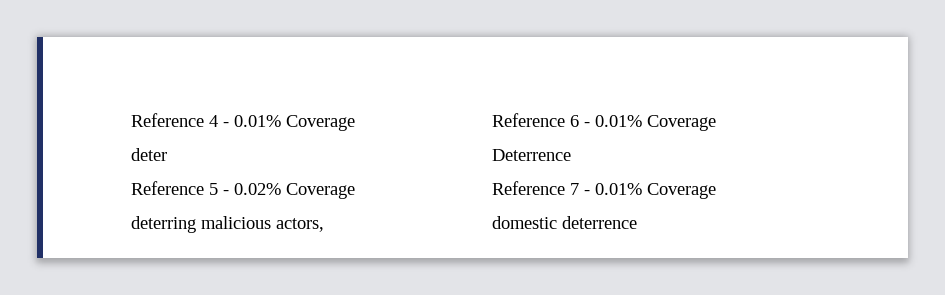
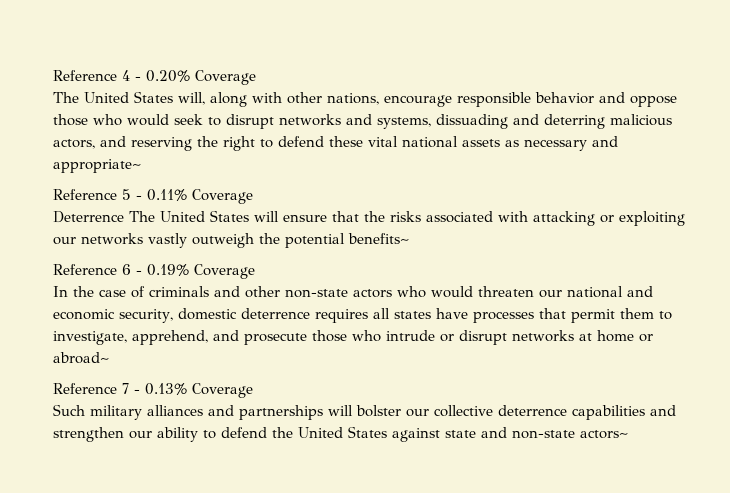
- Reference 4 - 0.01% Coverage
- deter
+ Reference 4 - 0.20% Coverage
+ The United States will, along with other nations, encourage responsible behavior and oppose those who would seek to disrupt networks and systems, dissuading and deterring malicious actors, and reserving the right to defend these vital national assets as necessary and appropriate~
- Reference 5 - 0.02% Coverage
- deterring malicious actors,
+ Reference 5 - 0.11% Coverage
+ Deterrence The United States will ensure that the risks associated with attacking or exploiting our networks vastly outweigh the potential benefits~
- Reference 6 - 0.01% Coverage
- Deterrence
+ Reference 6 - 0.19% Coverage
+ In the case of criminals and other non-state actors who would threaten our national and economic security, domestic deterrence requires all states have processes that permit them to investigate, apprehend, and prosecute those who intrude or disrupt networks at home or abroad~
- Reference 7 - 0.01% Coverage
- domestic deterrence
+ Reference 7 - 0.13% Coverage
+ Such military alliances and partnerships will bolster our collective deterrence capabilities and strengthen our ability to defend the United States against state and non-state actors~

